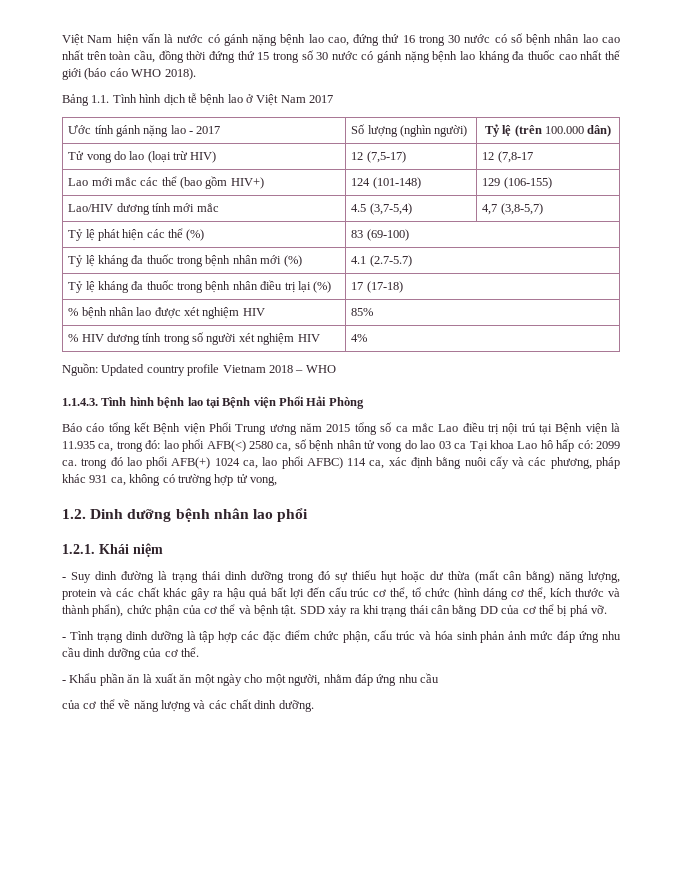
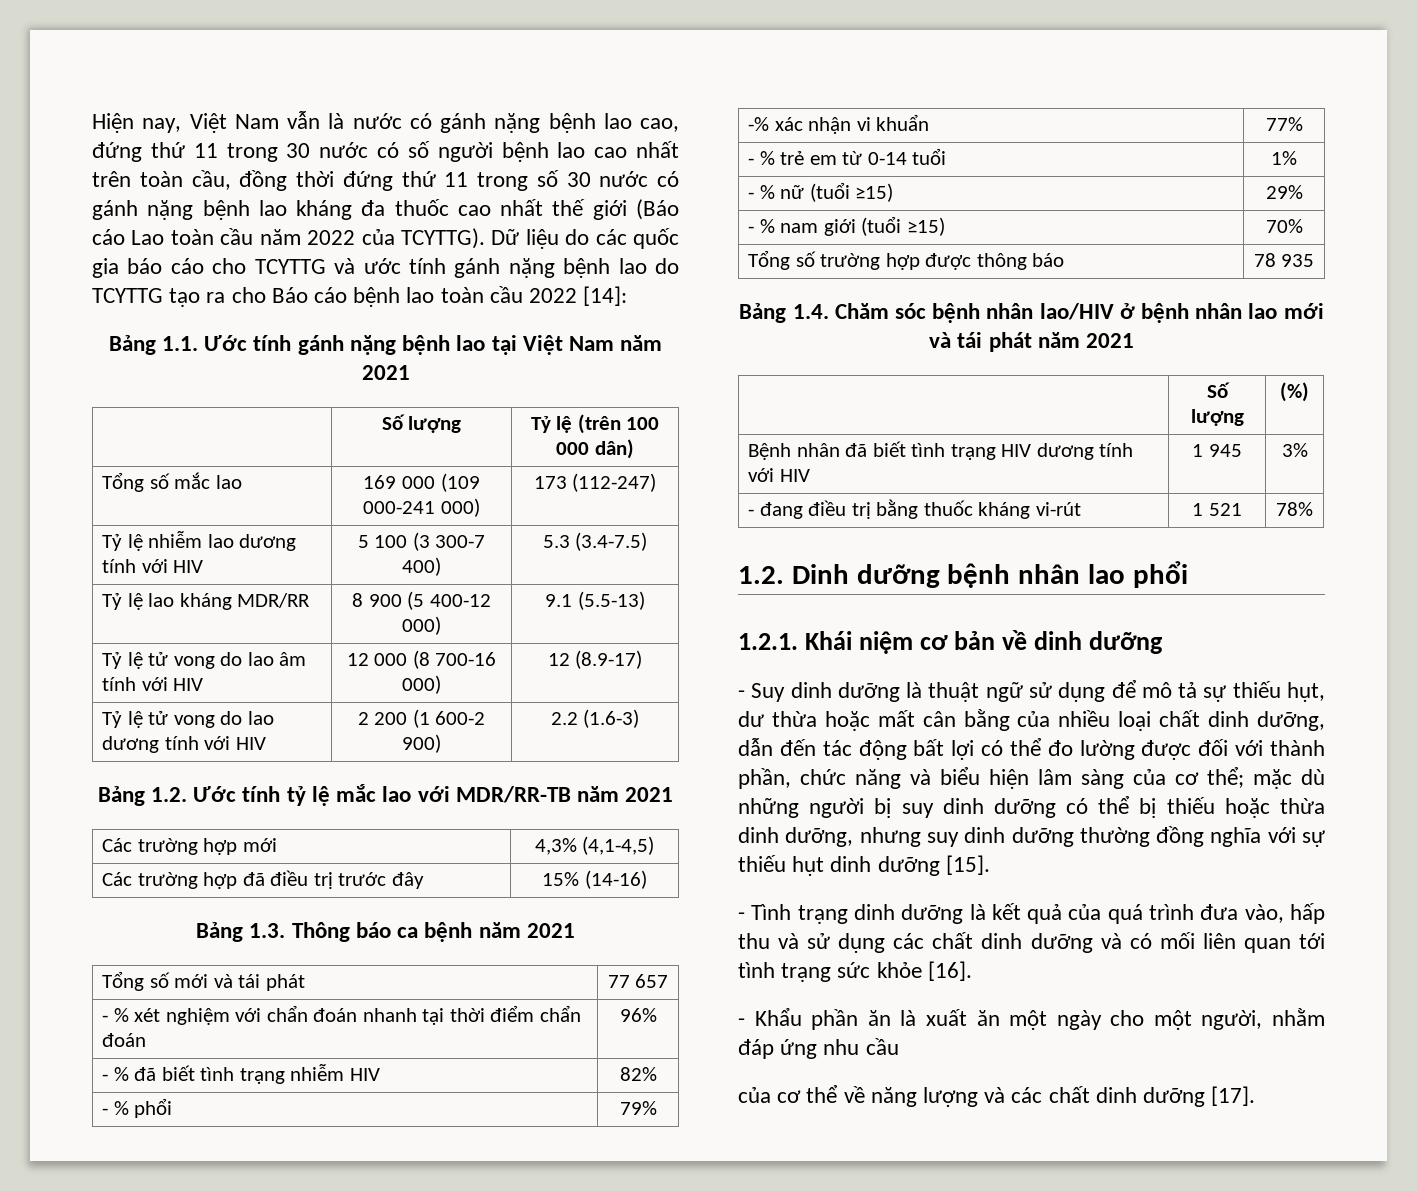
- Việt Nam hiện vấn là nước có gánh nặng bệnh lao cao, đứng thứ 16 trong 30 nước có số bệnh nhân lao cao nhất trên toàn cầu, đồng thời đứng thứ 15 trong số 30 nước có gánh nặng bệnh lao kháng đa thuốc cao nhất thế giới (báo cáo WHO 2018).
- Bảng 1.1. Tình hình dịch tễ bệnh lao ở Việt Nam 2017
- Ước tính gánh nặng lao - 2017 | Số lượng (nghìn người) | Tỷ lệ (trên 100.000 dân)
+ Hiện nay, Việt Nam vẫn là nước có gánh nặng bệnh lao cao, đứng thứ 11 trong 30 nước có số người bệnh lao cao nhất trên toàn cầu, đồng thời đứng thứ 11 trong số 30 nước có gánh nặng bệnh lao kháng đa thuốc cao nhất thế giới (Báo cáo Lao toàn cầu năm 2022 của TCYTTG). Dữ liệu do các quốc gia báo cáo cho TCYTTG và ước tính gánh nặng bệnh lao do TCYTTG tạo ra cho Báo cáo bệnh lao toàn cầu 2022 [14]:
+ Bảng 1.1. Ước tính gánh nặng bệnh lao tại Việt Nam năm 2021
+ | Số lượng | Tỷ lệ (trên 100 000 dân)
- Tử vong do lao (loại trừ HIV) | 12 (7,5-17) | 12 (7,8-17
- Lao mới mắc các thể (bao gồm HIV+) | 124 (101-148) | 129 (106-155)
- Lao/HIV dương tính mới mắc | 4.5 (3,7-5,4) | 4,7 (3,8-5,7)
- Tỷ lệ phát hiện các thể (%) | 83 (69-100)
- Tỷ lệ kháng đa thuốc trong bệnh nhân mới (%) | 4.1 (2.7-5.7)
- Tỷ lệ kháng đa thuốc trong bệnh nhân điều trị lại (%) | 17 (17-18)
- % bệnh nhân lao được xét nghiệm HIV | 85%
- % HIV dương tính trong số người xét nghiệm HIV | 4%
- Nguồn: Updated country profile Vietnam 2018 – WHO
- 1.1.4.3. Tình hình bệnh lao tại Bệnh viện Phổi Hải Phòng
- Báo cáo tổng kết Bệnh viện Phổi Trung ương năm 2015 tổng số ca mắc Lao điều trị nội trú tại Bệnh viện là 11.935 ca, trong đó: lao phổi AFB(<) 2580 ca, số bệnh nhân tử vong do lao 03 ca Tại khoa Lao hô hấp có: 2099 ca. trong đó lao phổi AFB(+) 1024 ca, lao phổi AFBC) 114 ca, xác định bằng nuôi cấy và các phương, pháp khác 931 ca, không có trường hợp tử vong,
+ Tổng số mắc lao | 169 000 (109 000-241 000) | 173 (112-247)
+ Tỷ lệ nhiễm lao dương tính với HIV | 5 100 (3 300-7 400) | 5.3 (3.4-7.5)
+ Tỷ lệ lao kháng MDR/RR | 8 900 (5 400-12 000) | 9.1 (5.5-13)
+ Tỷ lệ tử vong do lao âm tính với HIV | 12 000 (8 700-16 000) | 12 (8.9-17)
+ Tỷ lệ tử vong do lao dương tính với HIV | 2 200 (1 600-2 900) | 2.2 (1.6-3)
+ Bảng 1.2. Ước tính tỷ lệ mắc lao với MDR/RR-TB năm 2021
+ Các trường hợp mới | 4,3% (4,1-4,5)
+ Các trường hợp đã điều trị trước đây | 15% (14-16)
+ Bảng 1.3. Thông báo ca bệnh năm 2021
+ Tổng số mới và tái phát | 77 657
+ - % xét nghiệm với chẩn đoán nhanh tại thời điểm chẩn đoán | 96%
+ - % đã biết tình trạng nhiễm HIV | 82%
+ - % phổi | 79%
+ -% xác nhận vi khuẩn | 77%
+ - % trẻ em từ 0-14 tuổi | 1%
+ - % nữ (tuổi ≥15) | 29%
+ - % nam giới (tuổi ≥15) | 70%
+ Tổng số trường hợp được thông báo | 78 935
+ Bảng 1.4. Chăm sóc bệnh nhân lao/HIV ở bệnh nhân lao mới và tái phát năm 2021
+ | Số lượng | (%)
+ Bệnh nhân đã biết tình trạng HIV dương tính với HIV | 1 945 | 3%
+ - đang điều trị bằng thuốc kháng vi-rút | 1 521 | 78%
- 1.2.1. Khái niệm
- - Suy dinh đường là trạng thái dinh dưỡng trong đó sự thiếu hụt hoặc dư thừa (mất cân bằng) năng lượng, protein và các chất khác gây ra hậu quả bất lợi đến cấu trúc cơ thể, tổ chức (hình dáng cơ thể, kích thước và thành phẩn), chức phận của cơ thể và bệnh tật. SDD xảy ra khi trạng thái cân bằng DD của cơ thể bị phá vỡ.
+ 1.2.1. Khái niệm cơ bản về dinh dưỡng
+ - Suy dinh dưỡng là thuật ngữ sử dụng để mô tả sự thiếu hụt, dư thừa hoặc mất cân bằng của nhiều loại chất dinh dưỡng, dẫn đến tác động bất lợi có thể đo lường được đối với thành phần, chức năng và biểu hiện lâm sàng của cơ thể; mặc dù những người bị suy dinh dưỡng có thể bị thiếu hoặc thừa dinh dưỡng, nhưng suy dinh dưỡng thường đồng nghĩa với sự thiếu hụt dinh dưỡng [15].
- - Tình trạng dinh dưỡng là tập hợp các đặc điểm chức phận, cấu trúc và hóa sinh phản ảnh mức đáp ứng nhu cầu dinh dưỡng của cơ thể.
+ - Tình trạng dinh dưỡng là kết quả của quá trình đưa vào, hấp thu và sử dụng các chất dinh dưỡng và có mối liên quan tới tình trạng sức khỏe [16].
- của cơ thể về năng lượng và các chất dinh dưỡng.
+ của cơ thể về năng lượng và các chất dinh dưỡng [17].

